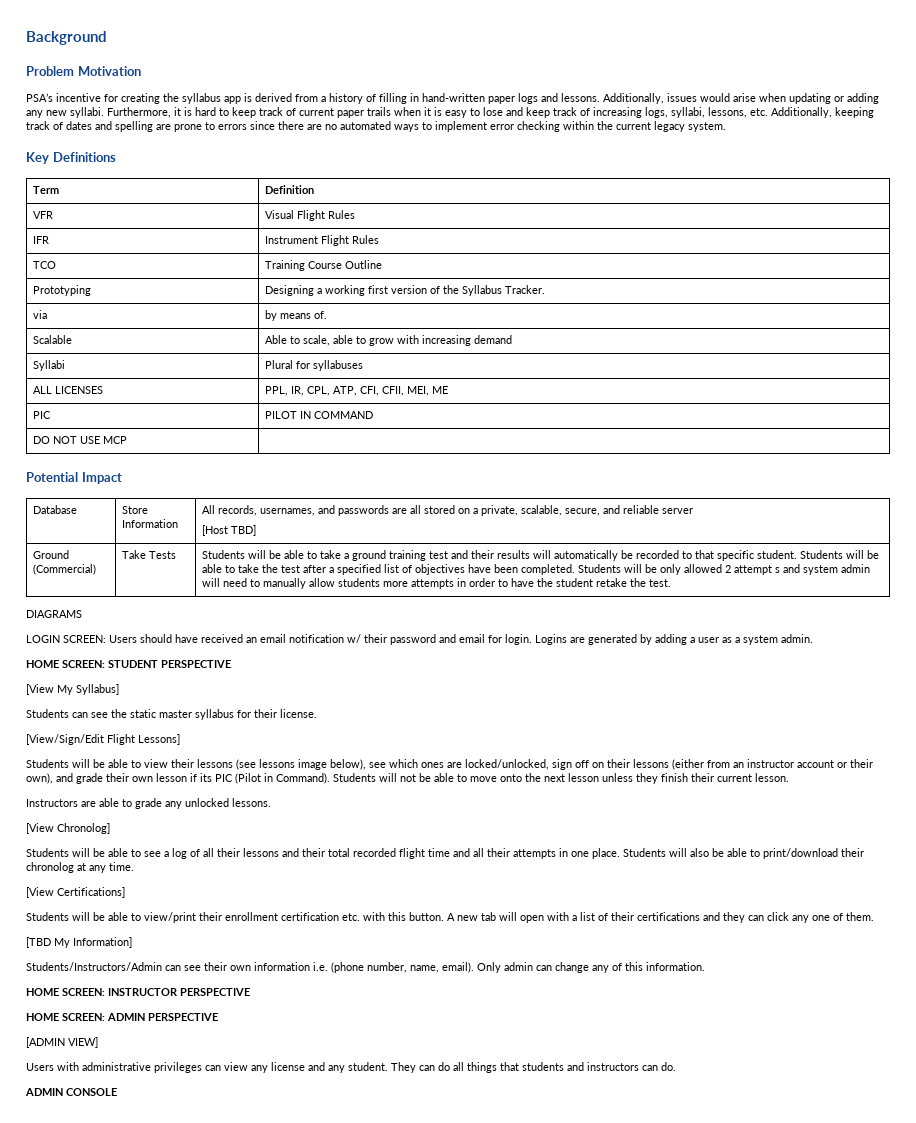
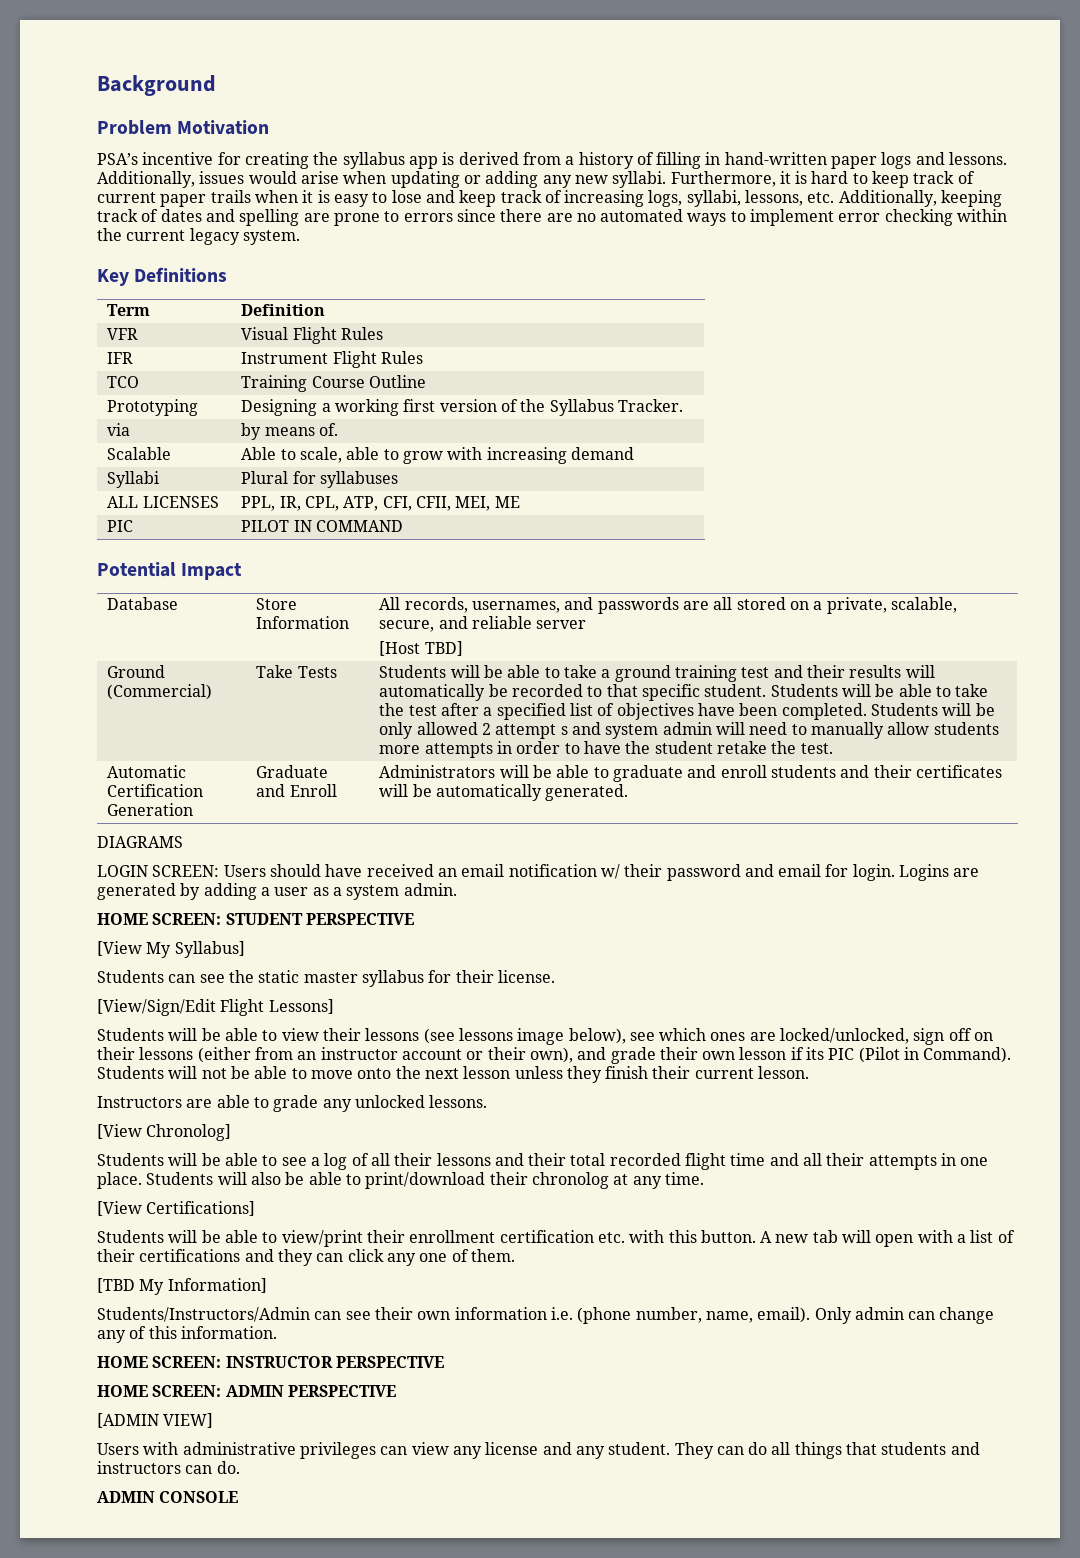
- DO NOT USE MCP |
+ Automatic Certification Generation | Graduate and Enroll | Administrators will be able to graduate and enroll students and their certificates will be automatically generated.

